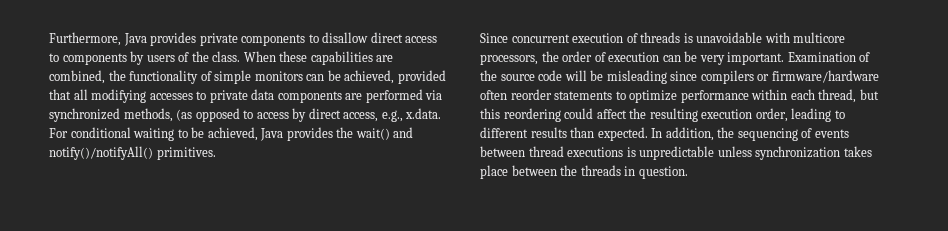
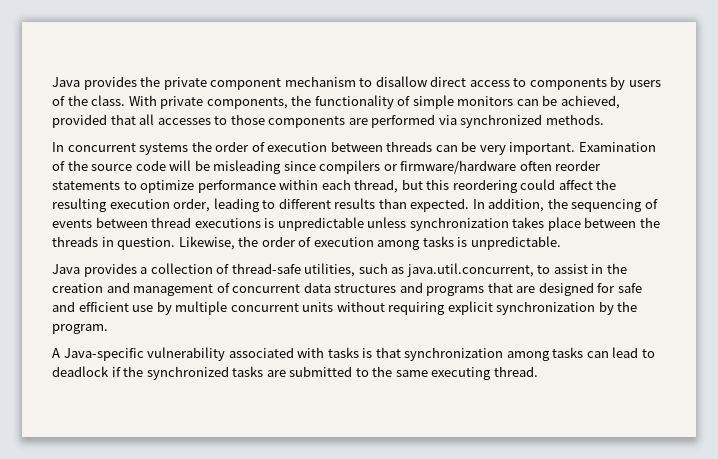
- Furthermore, Java provides private components to disallow direct access to components by users of the class.
+ Java provides the private component mechanism to disallow direct access to components by users of the class.
- When these capabilities are combined, the functionality of simple monitors can be achieved, provided that all modifying accesses to private data components are performed via synchronized methods, (as opposed to access by direct access, e.g., x.data. For conditional waiting to be achieved, Java provides the wait() and notify()/notifyAll() primitives.
- Since concurrent execution of threads is unavoidable with multicore processors, the order of execution can be very important.
+ With private components, the functionality of simple monitors can be achieved, provided that all accesses to those components are performed via synchronized methods.
+ In concurrent systems the order of execution between threads can be very important.
+ Likewise, the order of execution among tasks is unpredictable.
+ Java provides a collection of thread-safe utilities, such as java.util.concurrent, to assist in the creation and management of concurrent data structures and programs that are designed for safe and efficient use by multiple concurrent units without requiring explicit synchronization by the program.
+ A Java-specific vulnerability associated with tasks is that synchronization among tasks can lead to deadlock if the synchronized tasks are submitted to the same executing thread.

